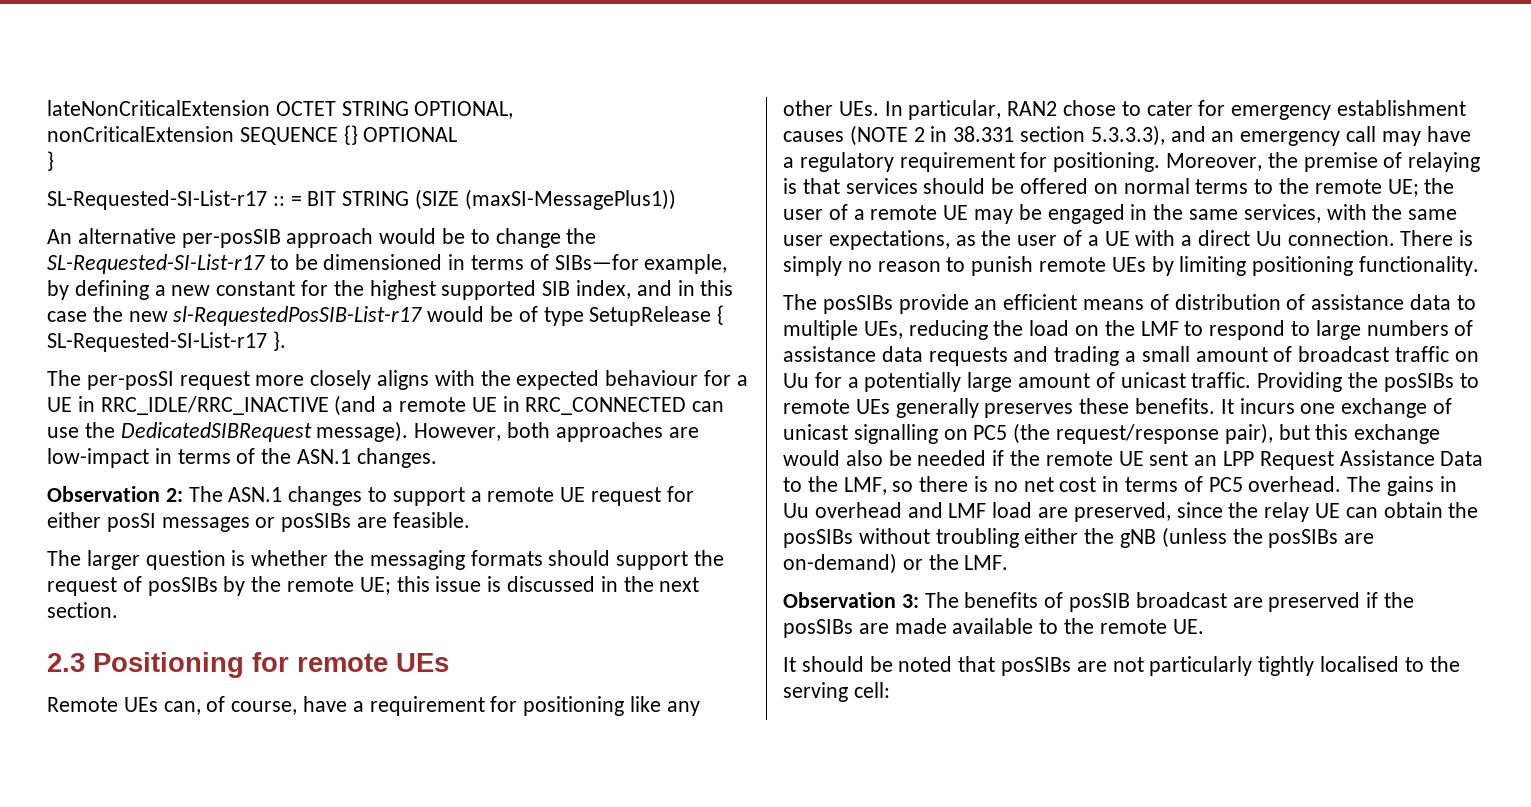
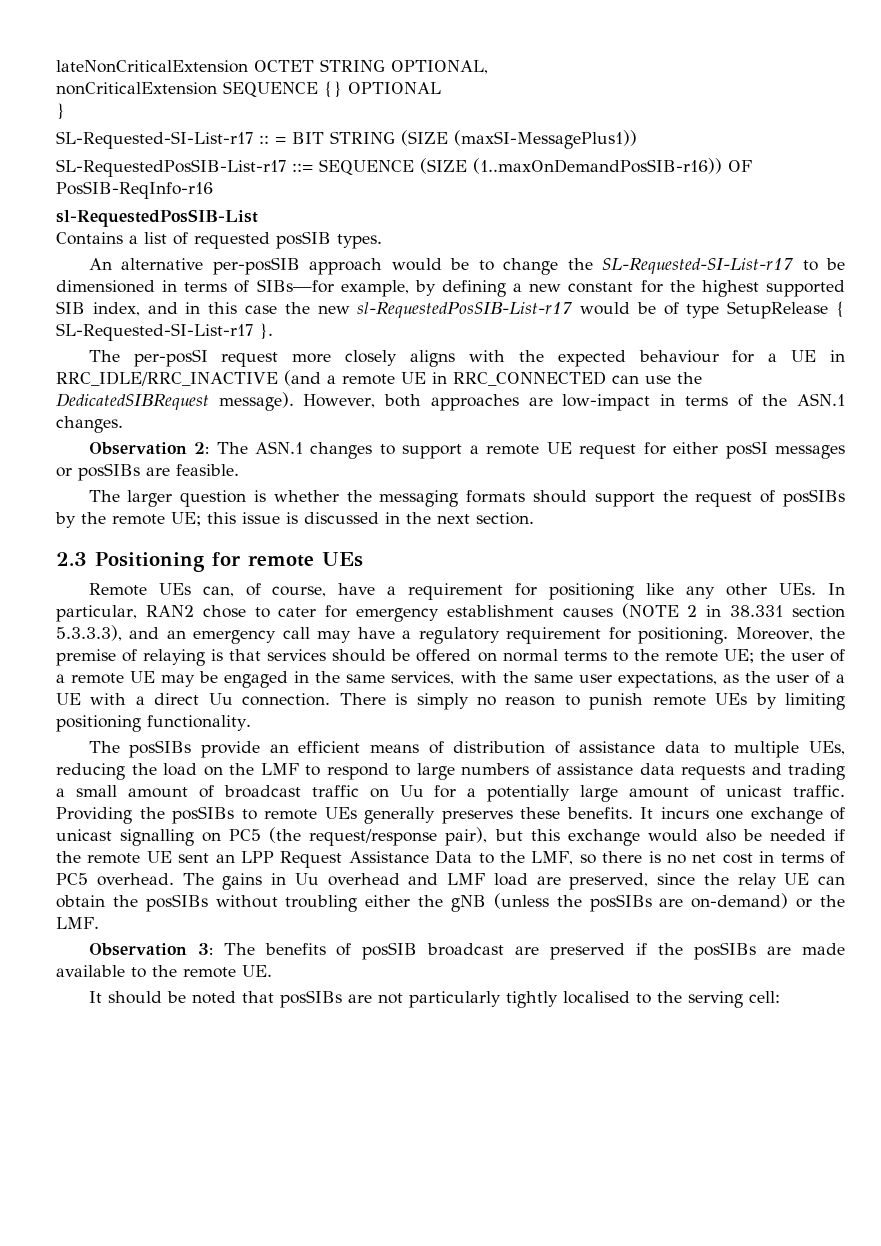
+ SL-RequestedPosSIB-List-r17 ::= SEQUENCE (SIZE (1..maxOnDemandPosSIB-r16)) OF PosSIB-ReqInfo-r16
+ sl-RequestedPosSIB-List
+ Contains a list of requested posSIB types.

